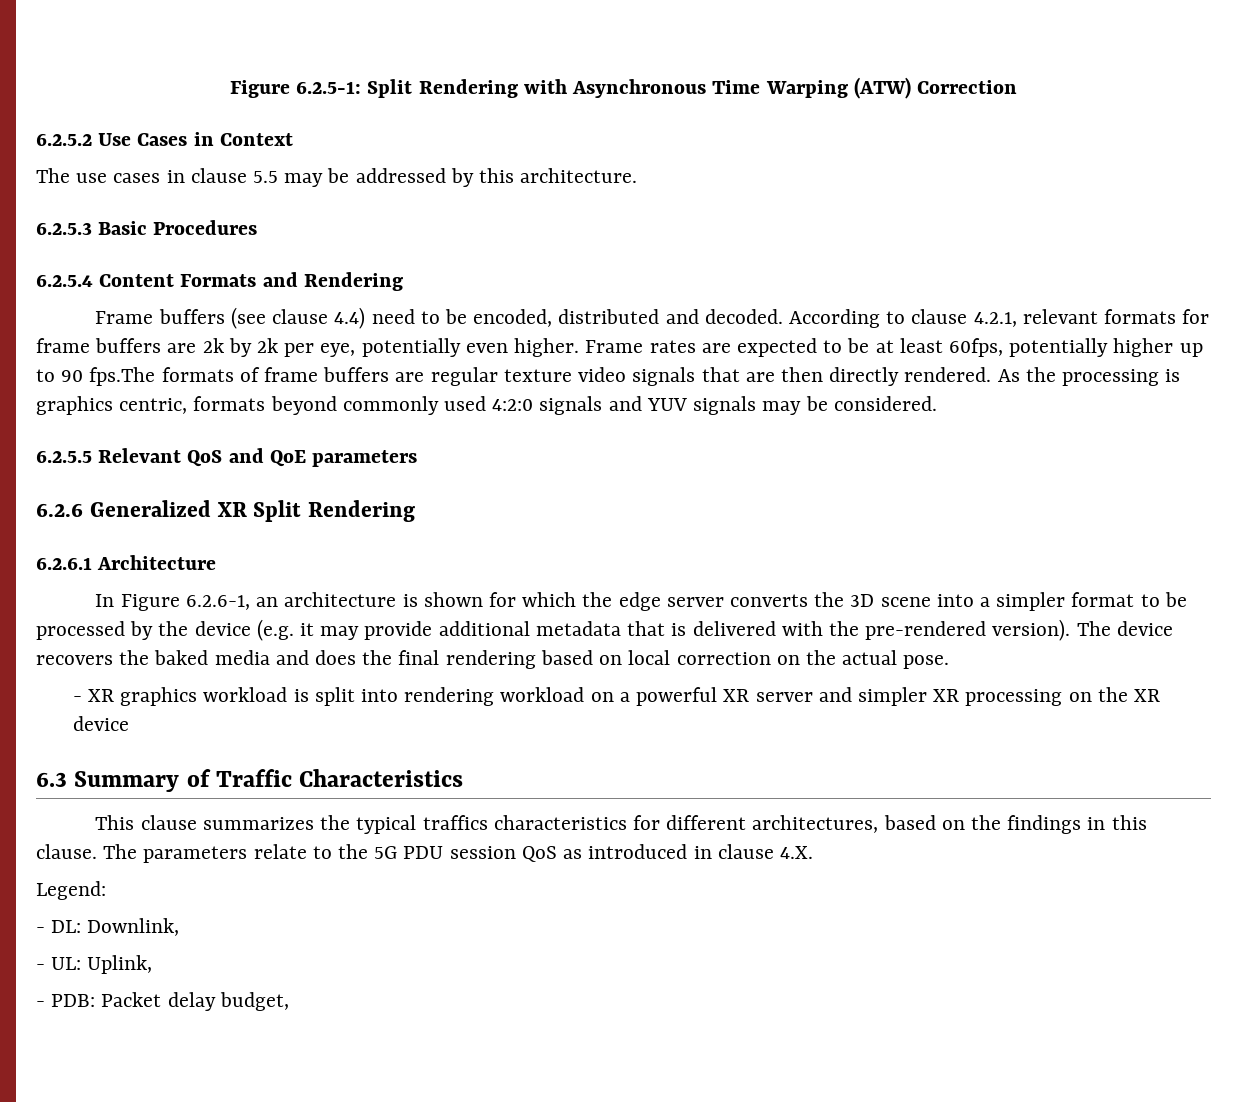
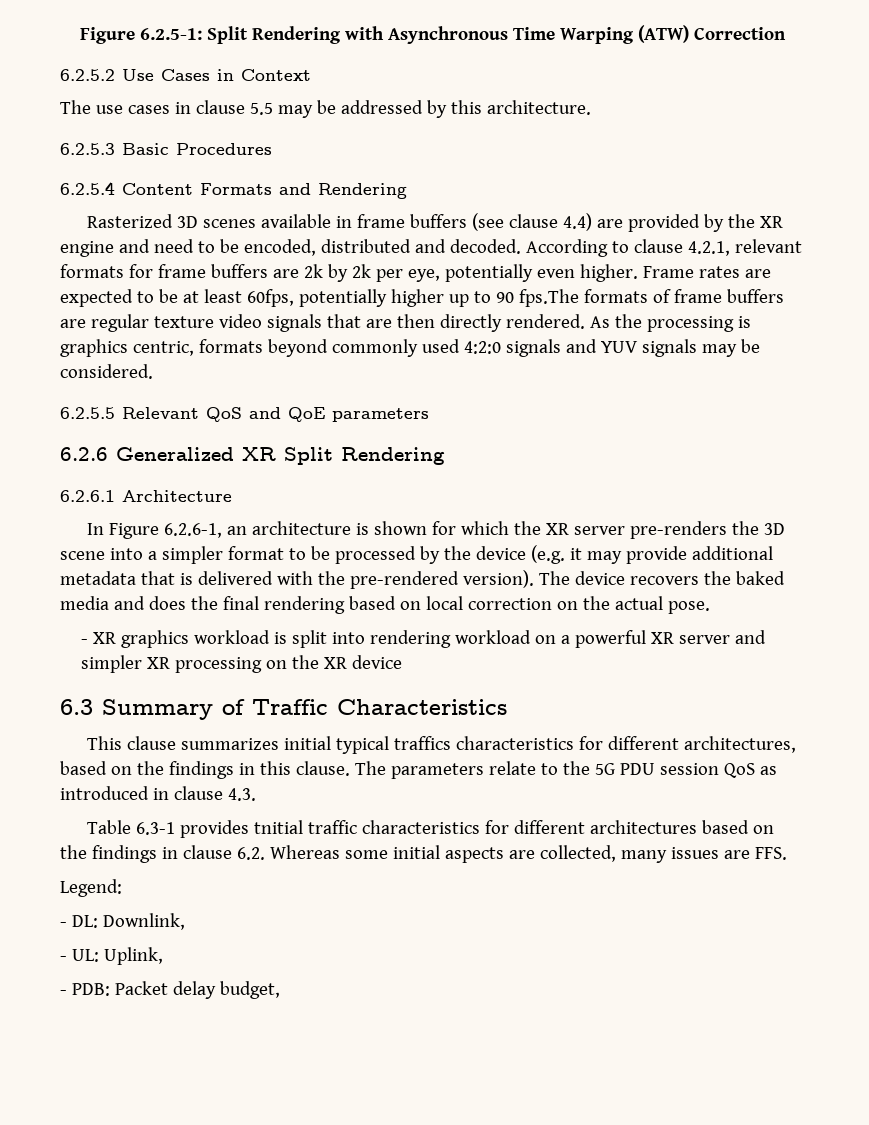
- Frame buffers (see clause 4.4) need to be encoded, distributed and decoded.
+ Rasterized 3D scenes available in frame buffers (see clause 4.4) are provided by the XR engine and need to be encoded, distributed and decoded.
- In Figure 6.2.6-1, an architecture is shown for which the edge server converts the 3D scene into a simpler format to be processed by the device (e.g. it may provide additional metadata that is delivered with the pre-rendered version).
+ In Figure 6.2.6-1, an architecture is shown for which the XR server pre-renders the 3D scene into a simpler format to be processed by the device (e.g. it may provide additional metadata that is delivered with the pre-rendered version).
- This clause summarizes the typical traffics characteristics for different architectures, based on the findings in this clause.
+ This clause summarizes initial typical traffics characteristics for different architectures, based on the findings in this clause.
- The parameters relate to the 5G PDU session QoS as introduced in clause 4.X.
+ The parameters relate to the 5G PDU session QoS as introduced in clause 4.3.
+ Table 6.3-1 provides tnitial traffic characteristics for different architectures based on the findings in clause 6.2. Whereas some initial aspects are collected, many issues are FFS.

